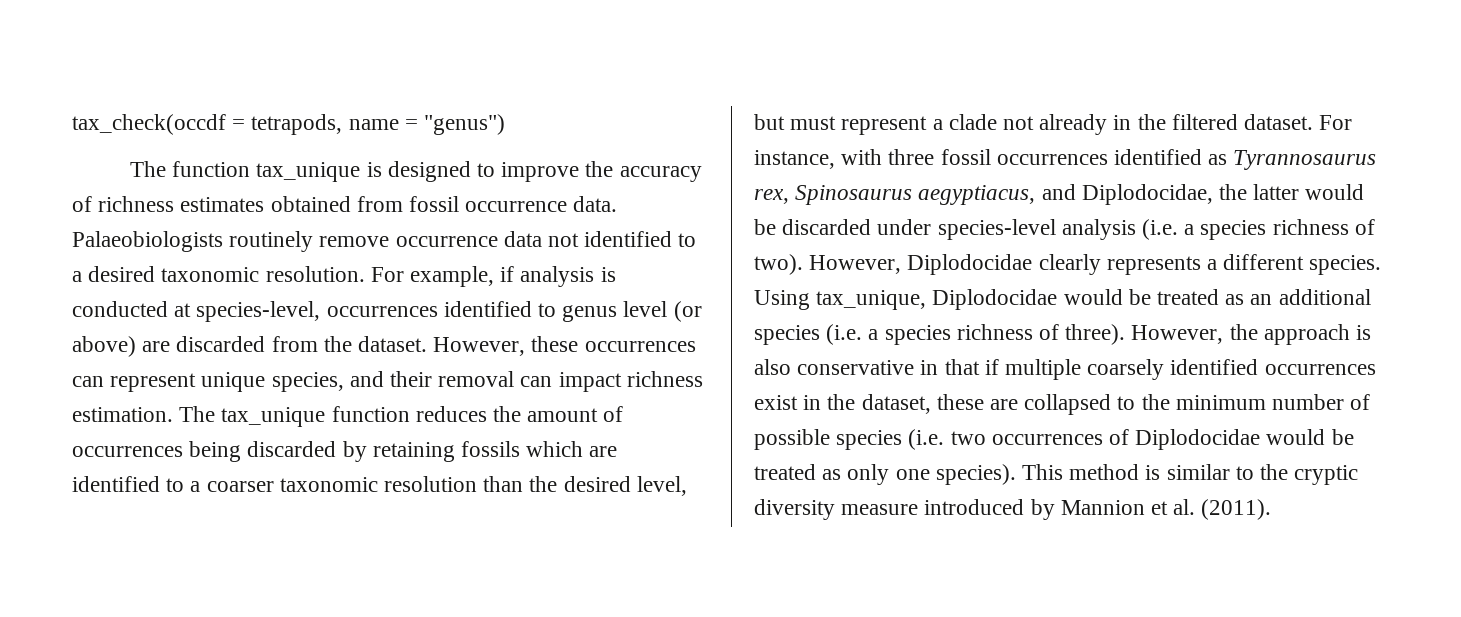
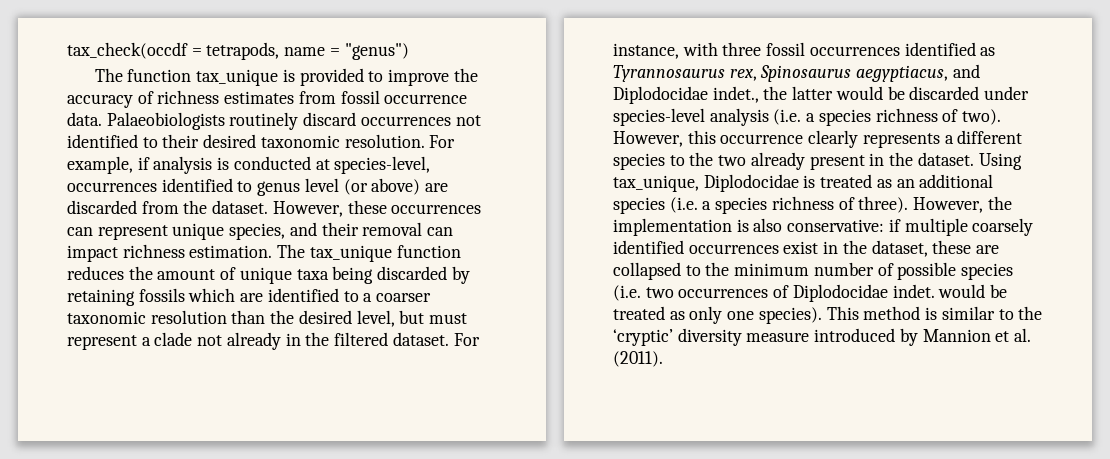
- The function tax_unique is designed to improve the accuracy of richness estimates obtained from fossil occurrence data.
+ The function tax_unique is provided to improve the accuracy of richness estimates from fossil occurrence data.
- Palaeobiologists routinely remove occurrence data not identified to a desired taxonomic resolution.
+ Palaeobiologists routinely discard occurrences not identified to their desired taxonomic resolution.
- The tax_unique function reduces the amount of occurrences being discarded by retaining fossils which are identified to a coarser taxonomic resolution than the desired level, but must represent a clade not already in the filtered dataset.
+ The tax_unique function reduces the amount of unique taxa being discarded by retaining fossils which are identified to a coarser taxonomic resolution than the desired level, but must represent a clade not already in the filtered dataset.
- For instance, with three fossil occurrences identified as Tyrannosaurus rex, Spinosaurus aegyptiacus, and Diplodocidae, the latter would be discarded under species-level analysis (i.e. a species richness of two).
+ For instance, with three fossil occurrences identified as Tyrannosaurus rex, Spinosaurus aegyptiacus, and Diplodocidae indet., the latter would be discarded under species-level analysis (i.e. a species richness of two).
- However, Diplodocidae clearly represents a different species.
+ However, this occurrence clearly represents a different species to the two already present in the dataset.
- Using tax_unique, Diplodocidae would be treated as an additional species (i.e. a species richness of three).
+ Using tax_unique, Diplodocidae is treated as an additional species (i.e. a species richness of three).
- However, the approach is also conservative in that if multiple coarsely identified occurrences exist in the dataset, these are collapsed to the minimum number of possible species (i.e. two occurrences of Diplodocidae would be treated as only one species).
+ However, the implementation is also conservative: if multiple coarsely identified occurrences exist in the dataset, these are collapsed to the minimum number of possible species (i.e. two occurrences of Diplodocidae indet. would be treated as only one species).
- This method is similar to the cryptic diversity measure introduced by Mannion et al. (2011).
+ This method is similar to the ‘cryptic’ diversity measure introduced by Mannion et al. (2011).

